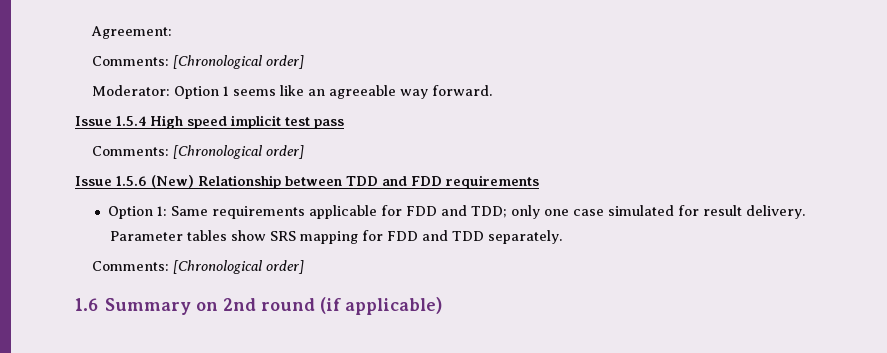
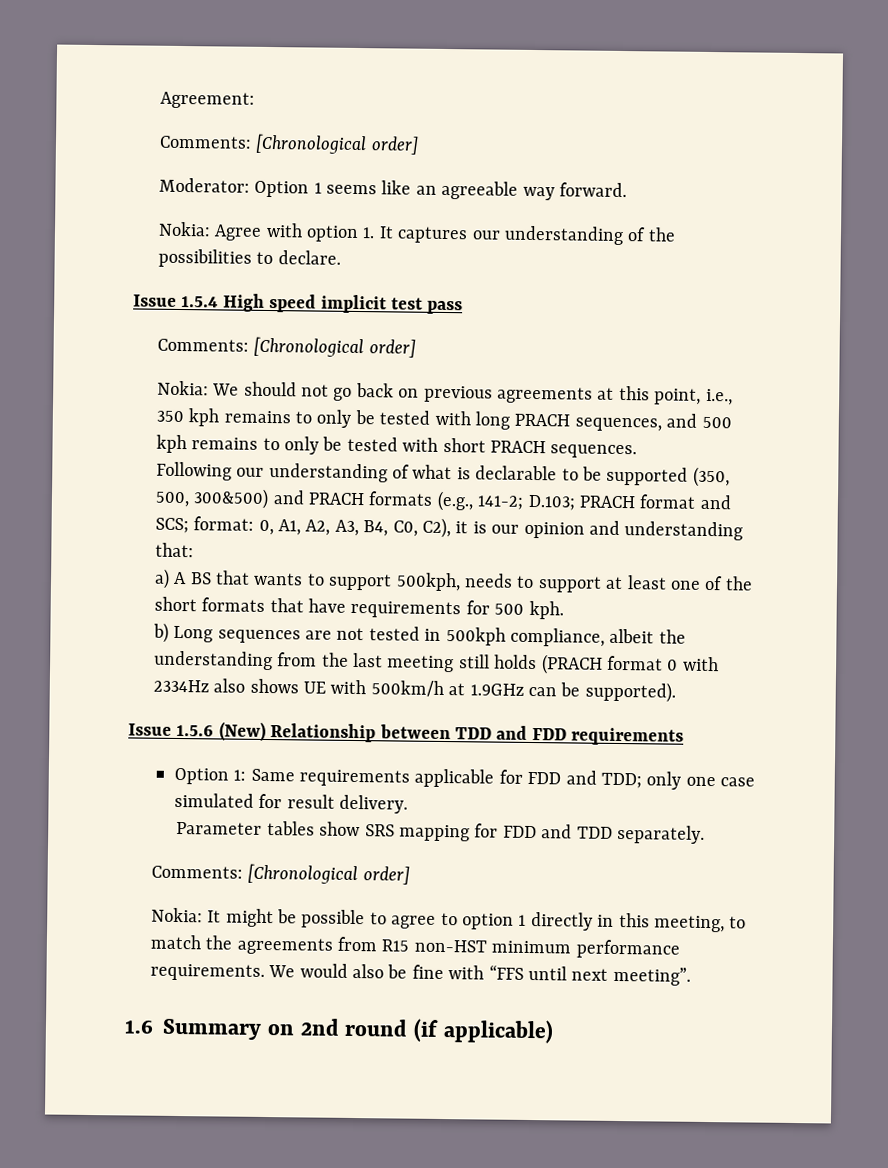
+ Nokia: Agree with option 1. It captures our understanding of the possibilities to declare.
+ Nokia: We should not go back on previous agreements at this point, i.e., 350 kph remains to only be tested with long PRACH sequences, and 500 kph remains to only be tested with short PRACH sequences.
+ Following our understanding of what is declarable to be supported (350, 500, 300&500) and PRACH formats (e.g., 141-2; D.103; PRACH format and SCS; format: 0, A1, A2, A3, B4, C0, C2), it is our opinion and understanding that:
+ a) A BS that wants to support 500kph, needs to support at least one of the short formats that have requirements for 500 kph.
+ b) Long sequences are not tested in 500kph compliance, albeit the understanding from the last meeting still holds (PRACH format 0 with 2334Hz also shows UE with 500km/h at 1.9GHz can be supported).
+ Nokia: It might be possible to agree to option 1 directly in this meeting, to match the agreements from R15 non-HST minimum performance requirements. We would also be fine with “FFS until next meeting”.

